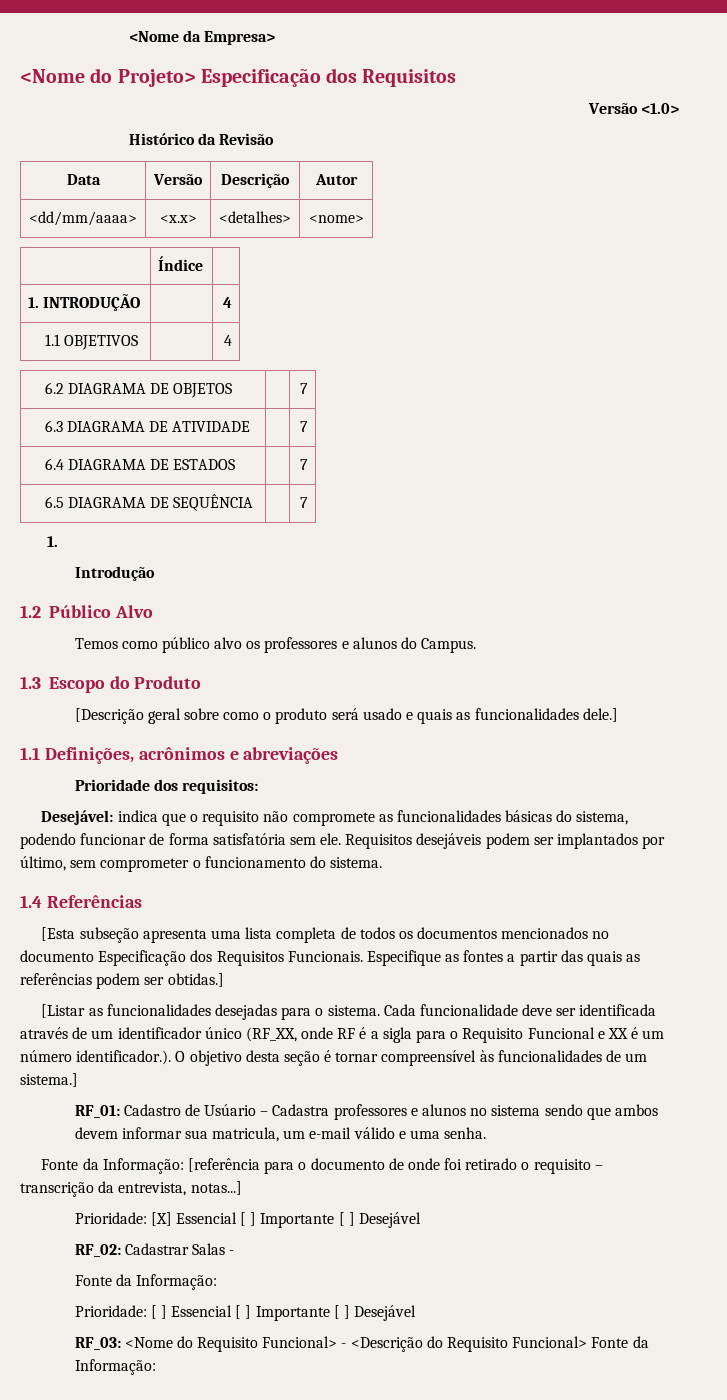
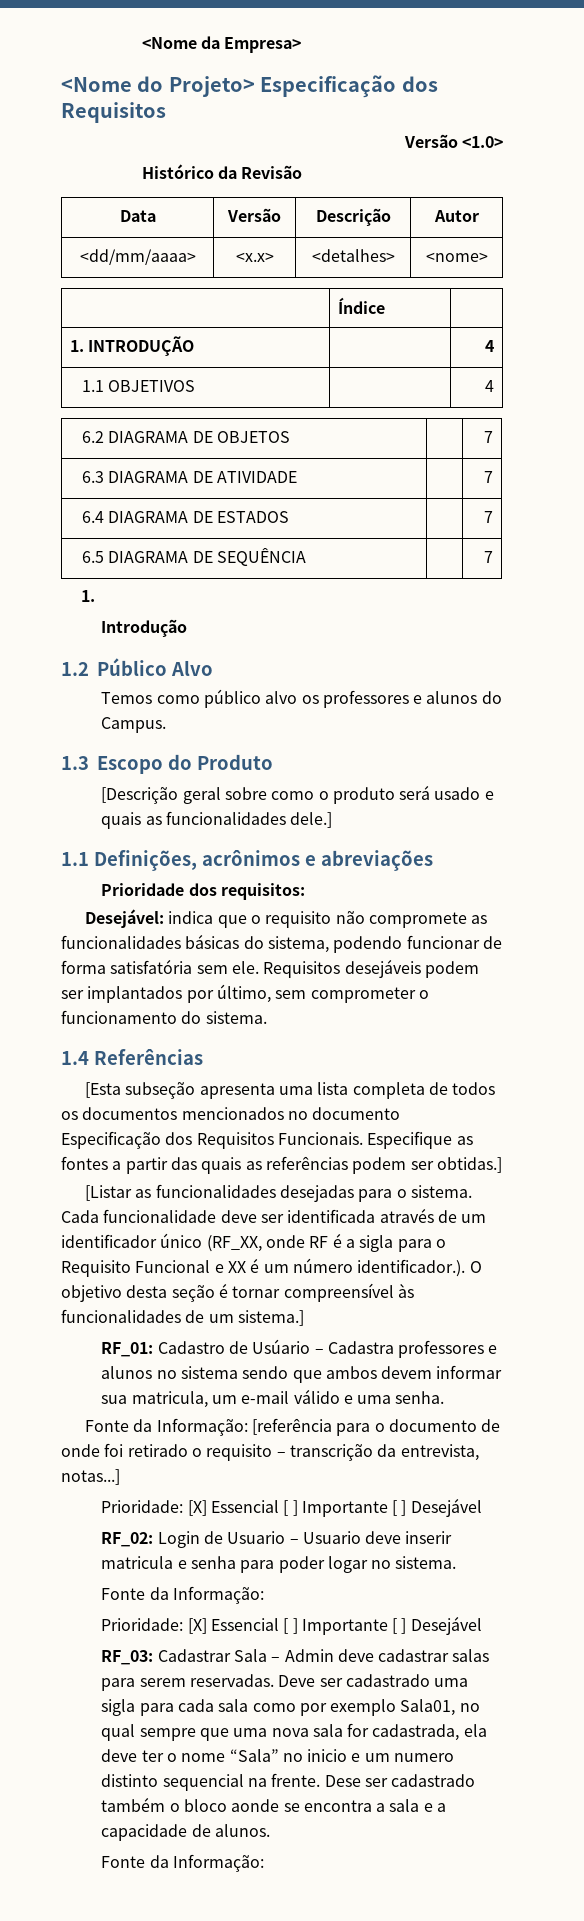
- RF_02: Cadastrar Salas -
+ RF_02: Login de Usuario – Usuario deve inserir matricula e senha para poder logar no sistema.
  Fonte da Informação:
- Prioridade: [ ] Essencial [ ] Importante [ ] Desejável
+ Prioridade: [X] Essencial [ ] Importante [ ] Desejável
- RF_03: <Nome do Requisito Funcional> - <Descrição do Requisito Funcional> Fonte da Informação:
+ RF_03: Cadastrar Sala – Admin deve cadastrar salas para serem reservadas. Deve ser cadastrado uma sigla para cada sala como por exemplo Sala01, no qual sempre que uma nova sala for cadastrada, ela deve ter o nome “Sala” no inicio e um numero distinto sequencial na frente. Dese ser cadastrado também o bloco aonde se encontra a sala e a capacidade de alunos.
+ Fonte da Informação:

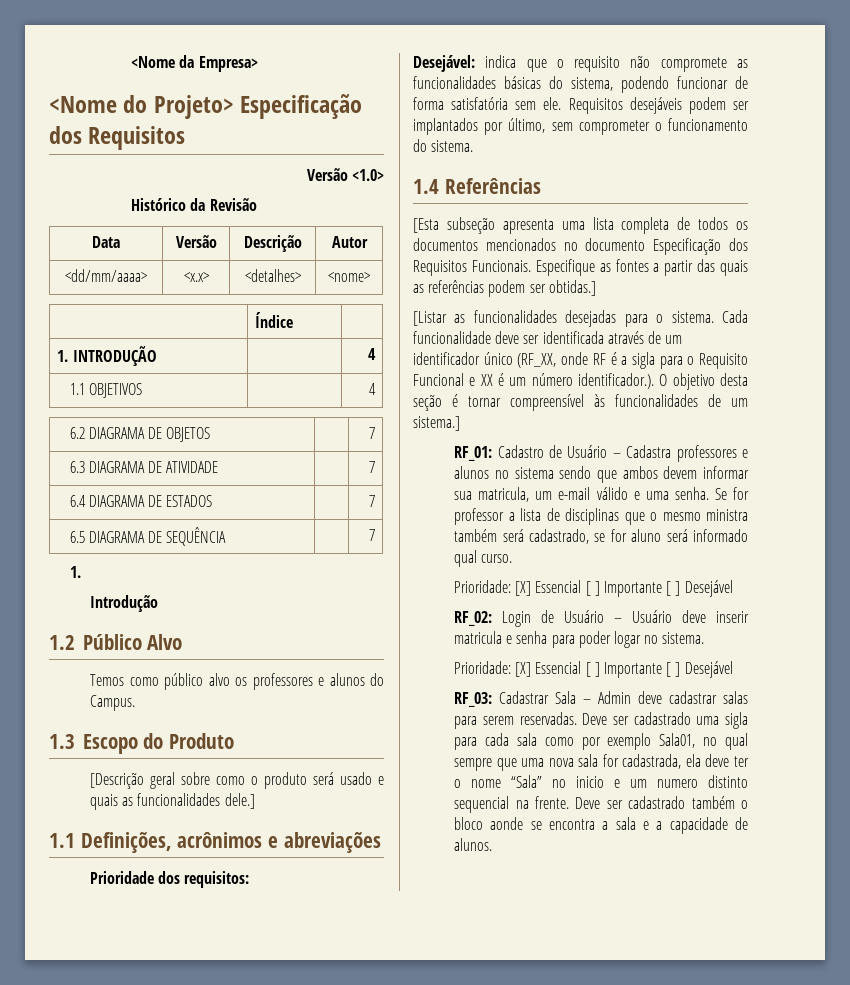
- RF_01: Cadastro de Usúario – Cadastra professores e alunos no sistema sendo que ambos devem informar sua matricula, um e-mail válido e uma senha.
- Fonte da Informação: [referência para o documento de onde foi retirado o requisito – transcrição da entrevista, notas...]
+ RF_01: Cadastro de Usuário – Cadastra professores e alunos no sistema sendo que ambos devem informar sua matricula, um e-mail válido e uma senha. Se for professor a lista de disciplinas que o mesmo ministra também será cadastrado, se for aluno será informado qual curso.
- RF_02: Login de Usuario – Usuario deve inserir matricula e senha para poder logar no sistema.
- Fonte da Informação:
+ RF_02: Login de Usuário – Usuário deve inserir matricula e senha para poder logar no sistema.
- Dese ser cadastrado também o bloco aonde se encontra a sala e a capacidade de alunos.
- Fonte da Informação:
+ Deve ser cadastrado também o bloco aonde se encontra a sala e a capacidade de alunos.

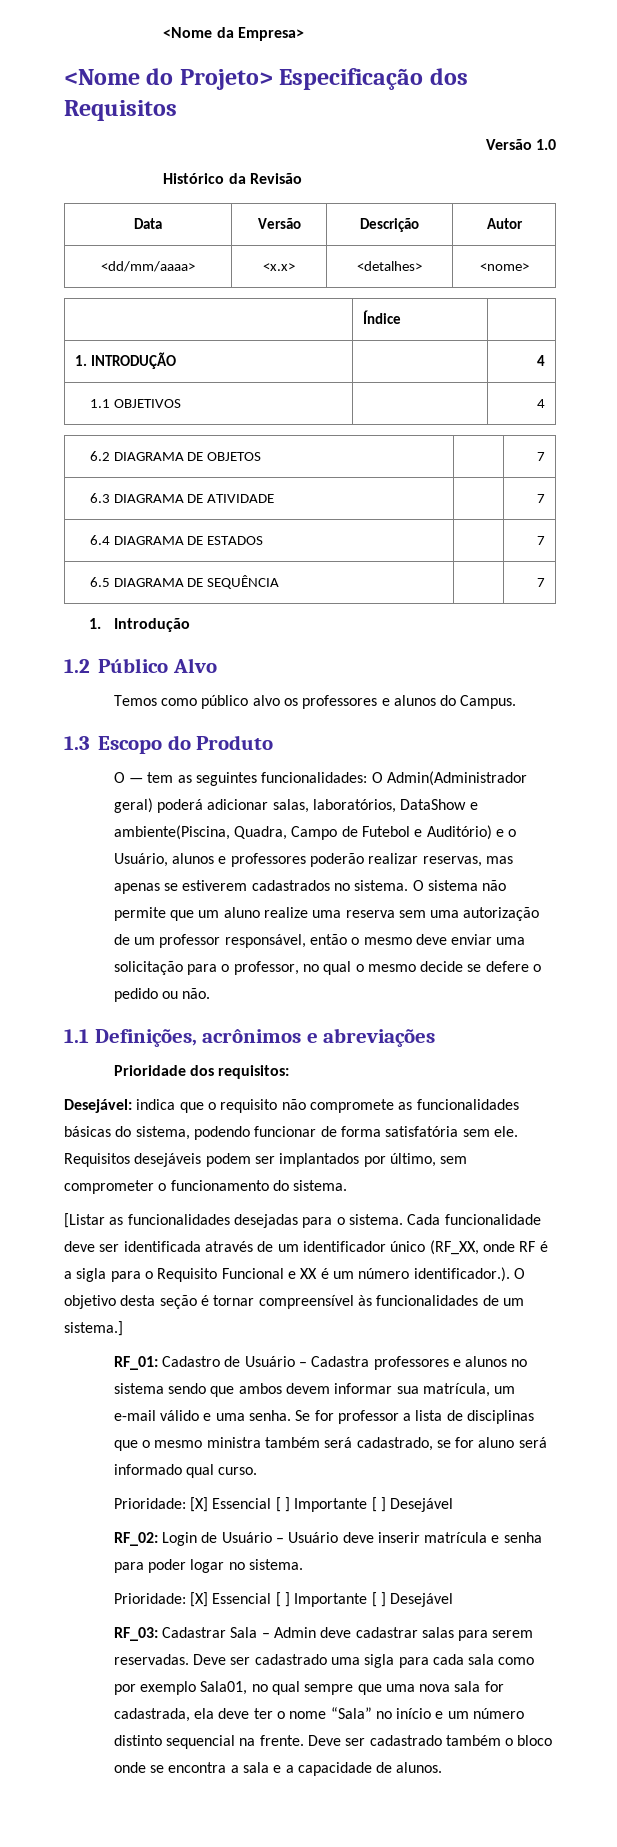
- Versão <1.0>
+ Versão 1.0
  6.5 DIAGRAMA DE SEQUÊNCIA | | 7
- 1.
- Introdução
+ 1. Introdução
- [Descrição geral sobre como o produto será usado e quais as funcionalidades dele.]
+ O — tem as seguintes funcionalidades: O Admin(Administrador geral) poderá adicionar salas, laboratórios, DataShow e ambiente(Piscina, Quadra, Campo de Futebol e Auditório) e o Usuário, alunos e professores poderão realizar reservas, mas apenas se estiverem cadastrados no sistema. O sistema não permite que um aluno realize uma reserva sem uma autorização de um professor responsável, então o mesmo deve enviar uma solicitação para o professor, no qual o mesmo decide se defere o pedido ou não.
- 1.4 Referências
- [Esta subseção apresenta uma lista completa de todos os documentos mencionados no documento Especificação dos Requisitos Funcionais. Especifique as fontes a partir das quais as referências podem ser obtidas.]
- RF_01: Cadastro de Usuário – Cadastra professores e alunos no sistema sendo que ambos devem informar sua matricula, um e-mail válido e uma senha.
+ RF_01: Cadastro de Usuário – Cadastra professores e alunos no sistema sendo que ambos devem informar sua matrícula, um e-mail válido e uma senha.
- RF_02: Login de Usuário – Usuário deve inserir matricula e senha para poder logar no sistema.
+ RF_02: Login de Usuário – Usuário deve inserir matrícula e senha para poder logar no sistema.
- Deve ser cadastrado uma sigla para cada sala como por exemplo Sala01, no qual sempre que uma nova sala for cadastrada, ela deve ter o nome “Sala” no inicio e um numero distinto sequencial na frente.
+ Deve ser cadastrado uma sigla para cada sala como por exemplo Sala01, no qual sempre que uma nova sala for cadastrada, ela deve ter o nome “Sala” no início e um número distinto sequencial na frente.
- Deve ser cadastrado também o bloco aonde se encontra a sala e a capacidade de alunos.
+ Deve ser cadastrado também o bloco onde se encontra a sala e a capacidade de alunos.

